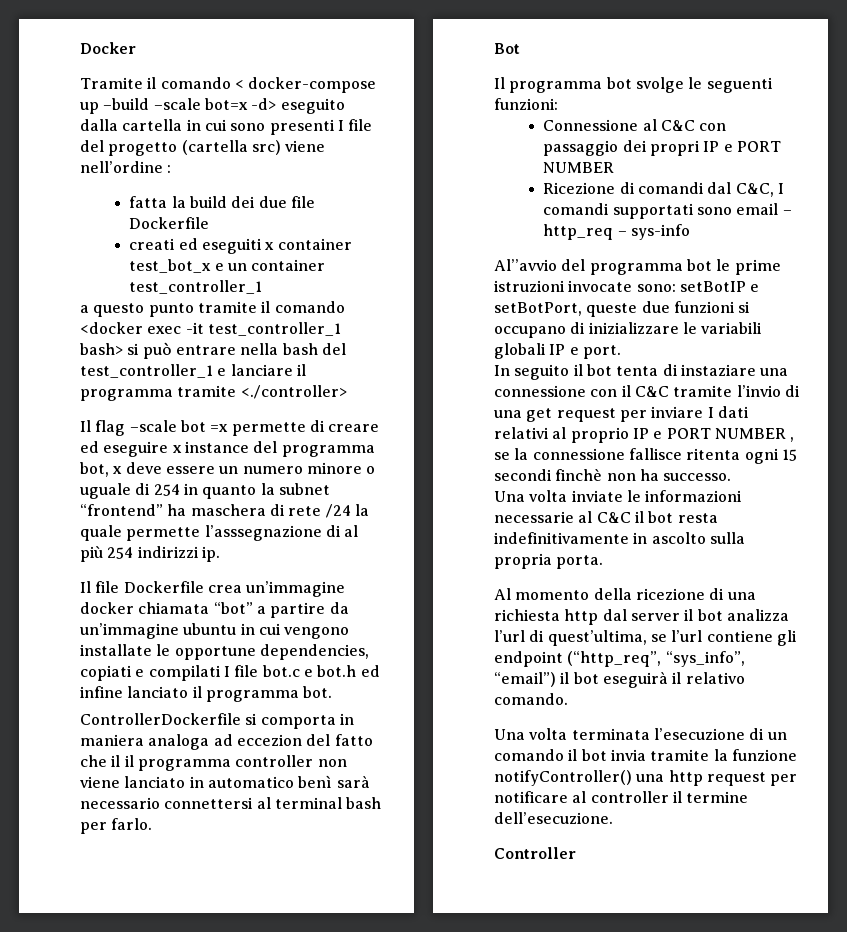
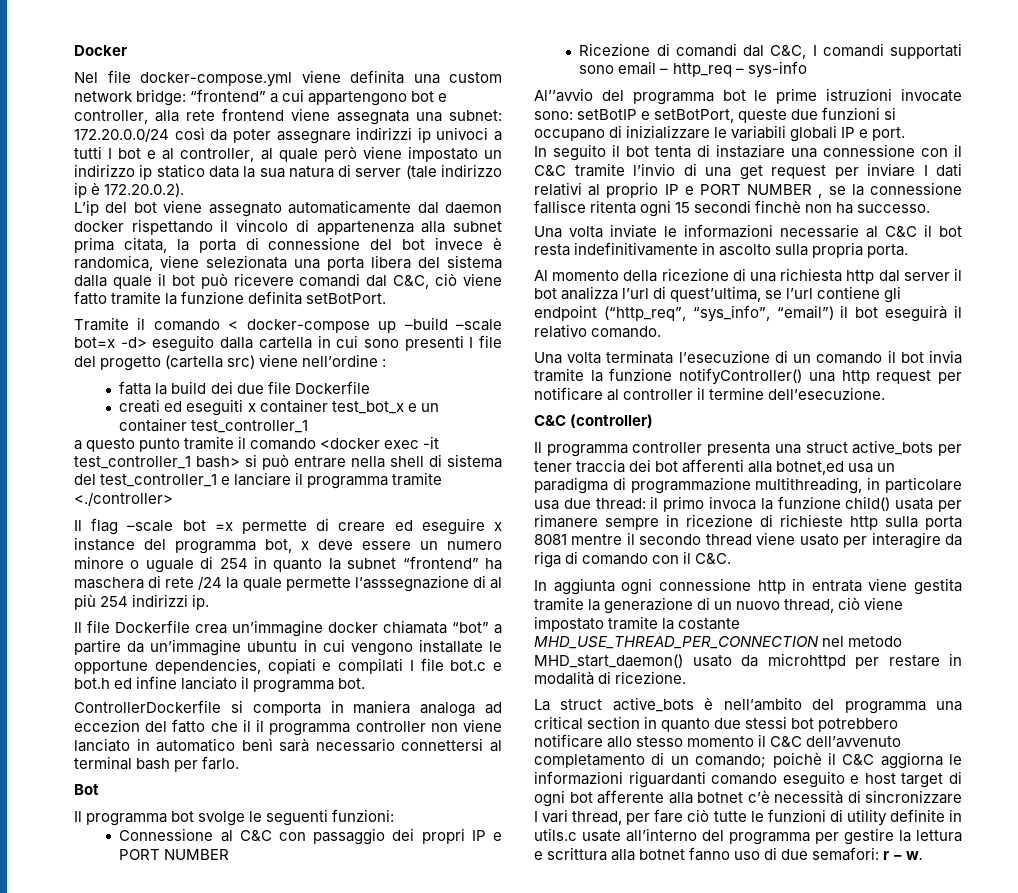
+ Nel file docker-compose.yml viene definita una custom network bridge: “frontend” a cui appartengono bot e controller, alla rete frontend viene assegnata una subnet: 172.20.0.0/24 così da poter assegnare indirizzi ip univoci a tutti I bot e al controller, al quale però viene impostato un indirizzo ip statico data la sua natura di server (tale indirizzo ip è 172.20.0.2).
+ L’ip del bot viene assegnato automaticamente dal daemon docker rispettando il vincolo di appartenenza alla subnet prima citata, la porta di connessione del bot invece è randomica, viene selezionata una porta libera del sistema dalla quale il bot può ricevere comandi dal C&C, ciò viene fatto tramite la funzione definita setBotPort.
- a questo punto tramite il comando <docker exec -it test_controller_1 bash> si può entrare nella bash del test_controller_1 e lanciare il programma tramite <./controller>
+ a questo punto tramite il comando <docker exec -it test_controller_1 bash> si può entrare nella shell di sistema del test_controller_1 e lanciare il programma tramite <./controller>
- Controller
+ C&C (controller)
+ Il programma controller presenta una struct active_bots per tener traccia dei bot afferenti alla botnet,ed usa un paradigma di programmazione multithreading, in particolare usa due thread: il primo invoca la funzione child() usata per rimanere sempre in ricezione di richieste http sulla porta 8081 mentre il secondo thread viene usato per interagire da riga di comando con il C&C.
+ In aggiunta ogni connessione http in entrata viene gestita tramite la generazione di un nuovo thread, ciò viene impostato tramite la costante MHD_USE_THREAD_PER_CONNECTION nel metodo MHD_start_daemon() usato da microhttpd per restare in modalità di ricezione.
+ La struct active_bots è nell’ambito del programma una critical section in quanto due stessi bot potrebbero notificare allo stesso momento il C&C dell’avvenuto completamento di un comando; poichè il C&C aggiorna le informazioni riguardanti comando eseguito e host target di ogni bot afferente alla botnet c’è necessità di sincronizzare I vari thread, per fare ciò tutte le funzioni di utility definite in utils.c usate all’interno del programma per gestire la lettura e scrittura alla botnet fanno uso di due semafori: r – w.

